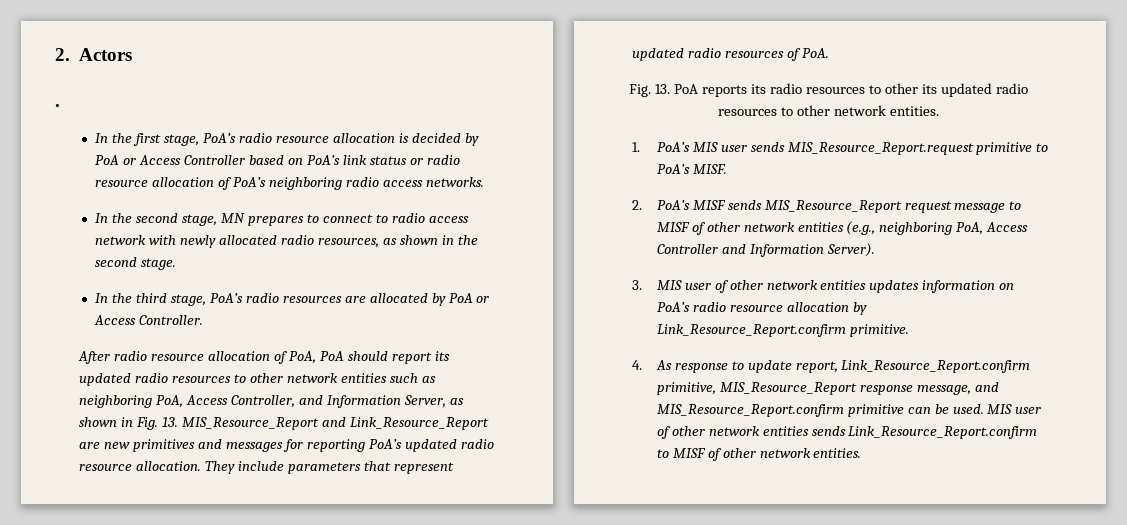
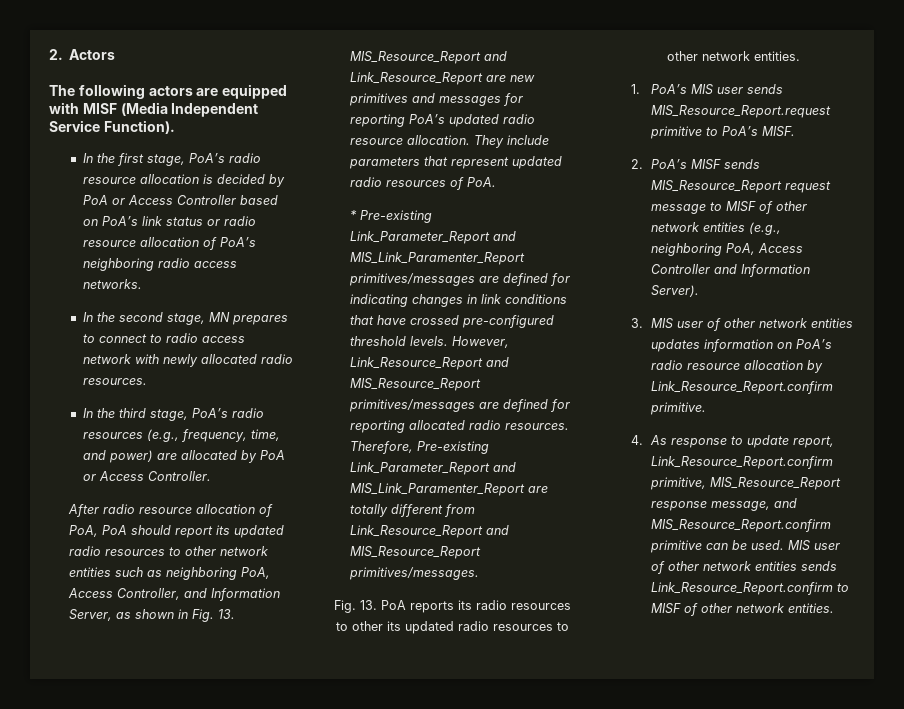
- .
+ The following actors are equipped with MISF (Media Independent Service Function).
- In the second stage, MN prepares to connect to radio access network with newly allocated radio resources, as shown in the second stage.
+ In the second stage, MN prepares to connect to radio access network with newly allocated radio resources.
- In the third stage, PoA’s radio resources are allocated by PoA or Access Controller.
+ In the third stage, PoA’s radio resources (e.g., frequency, time, and power) are allocated by PoA or Access Controller.
+ * Pre-existing Link_Parameter_Report and MIS_Link_Paramenter_Report primitives/messages are defined for indicating changes in link conditions that have crossed pre-configured threshold levels. However, Link_Resource_Report and MIS_Resource_Report primitives/messages are defined for reporting allocated radio resources. Therefore, Pre-existing Link_Parameter_Report and MIS_Link_Paramenter_Report are totally different from Link_Resource_Report and MIS_Resource_Report primitives/messages.

